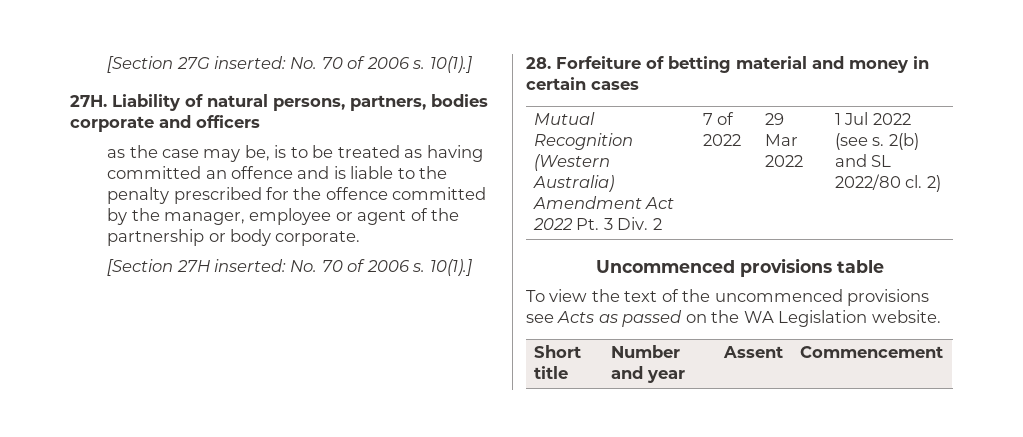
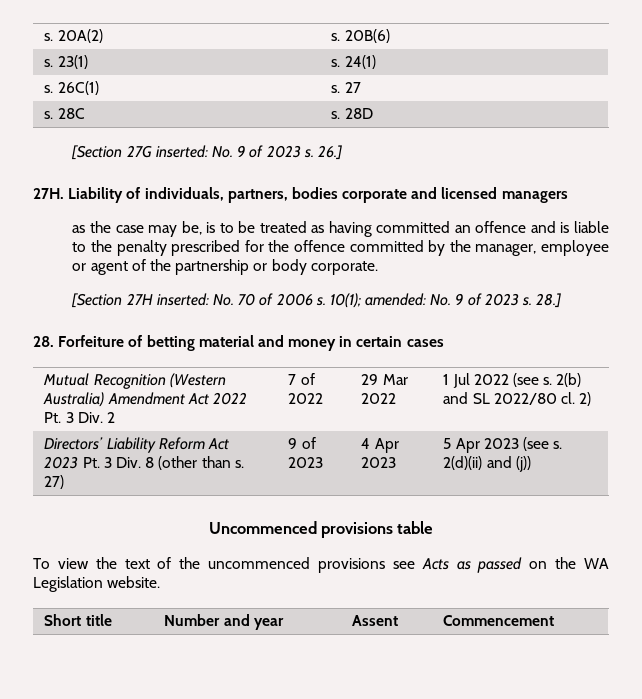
- [Section 27G inserted: No. 70 of 2006 s. 10(1).]
+ s. 20A(2) | s. 20B(6)
+ s. 23(1) | s. 24(1)
+ s. 26C(1) | s. 27
+ s. 28C | s. 28D
+ [Section 27G inserted: No. 9 of 2023 s. 26.]
- Liability of natural persons, partners, bodies corporate and officers
+ Liability of individuals, partners, bodies corporate and licensed managers
- [Section 27H inserted: No. 70 of 2006 s. 10(1).]
+ [Section 27H inserted: No. 70 of 2006 s. 10(1); amended: No. 9 of 2023 s. 28.]
+ Directors’ Liability Reform Act 2023 Pt. 3 Div. 8 (other than s. 27) | 9 of 2023 | 4 Apr 2023 | 5 Apr 2023 (see s. 2(d)(ii) and (j))

